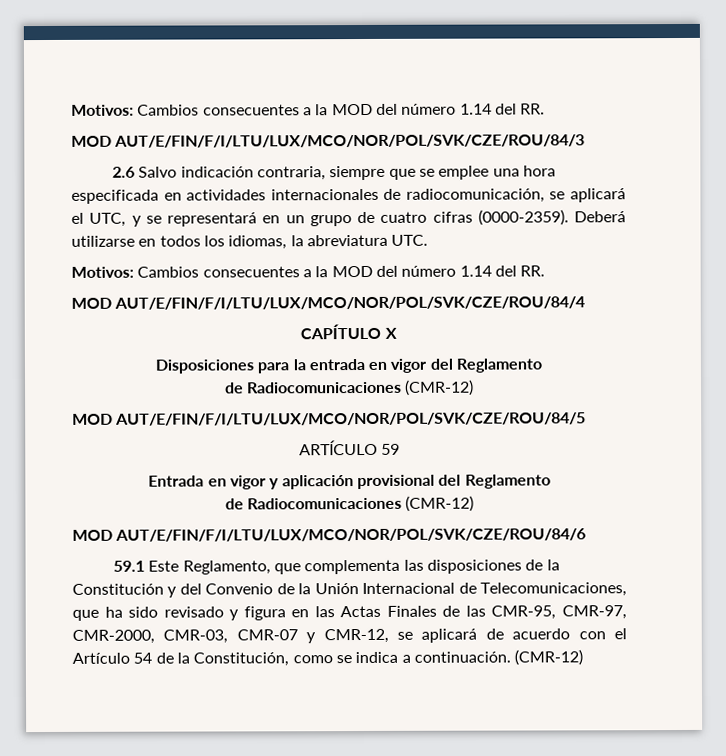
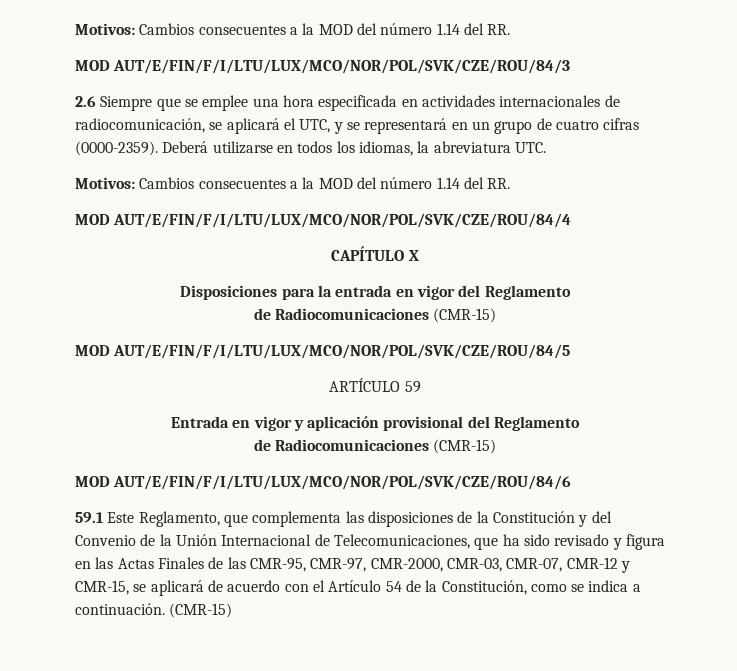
- 2.6 Salvo indicación contraria, siempre que se emplee una hora especificada en actividades internacionales de radiocomunicación, se aplicará el UTC, y se representará en un grupo de cuatro cifras (0000-2359).
+ 2.6 Siempre que se emplee una hora especificada en actividades internacionales de radiocomunicación, se aplicará el UTC, y se representará en un grupo de cuatro cifras (0000-2359).
  Disposiciones para la entrada en vigor del Reglamento
- de Radiocomunicaciones (CMR-12)
+ de Radiocomunicaciones (CMR-15)
  Entrada en vigor y aplicación provisional del Reglamento
- de Radiocomunicaciones (CMR-12)
+ de Radiocomunicaciones (CMR-15)
- 59.1 Este Reglamento, que complementa las disposiciones de la Constitución y del Convenio de la Unión Internacional de Telecomunicaciones, que ha sido revisado y figura en las Actas Finales de las CMR-95, CMR-97, CMR-2000, CMR-03, CMR-07 y CMR-12, se aplicará de acuerdo con el Artículo 54 de la Constitución, como se indica a continuación. (CMR-12)
+ 59.1 Este Reglamento, que complementa las disposiciones de la Constitución y del Convenio de la Unión Internacional de Telecomunicaciones, que ha sido revisado y figura en las Actas Finales de las CMR-95, CMR-97, CMR-2000, CMR-03, CMR-07, CMR-12 y CMR-15, se aplicará de acuerdo con el Artículo 54 de la Constitución, como se indica a continuación. (CMR-15)

